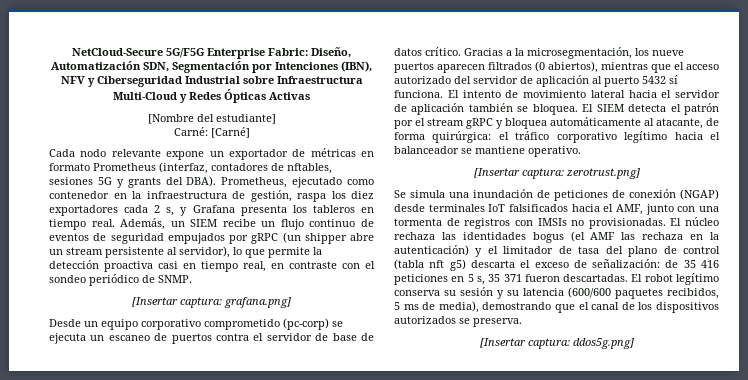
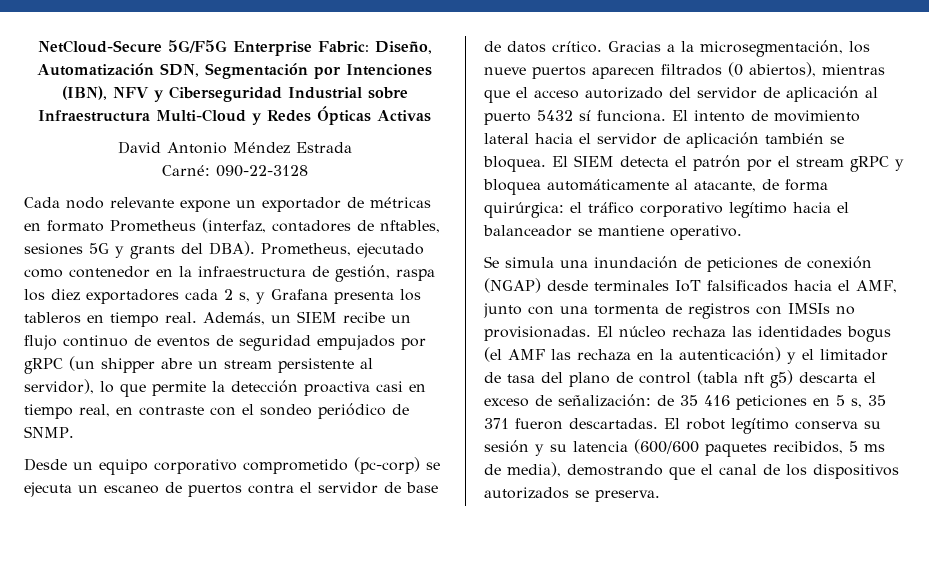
- [Nombre del estudiante]
+ David Antonio Méndez Estrada
- Carné: [Carné]
+ Carné: 090-22-3128
- [Insertar captura: grafana.png]
- [Insertar captura: zerotrust.png]
- [Insertar captura: ddos5g.png]

